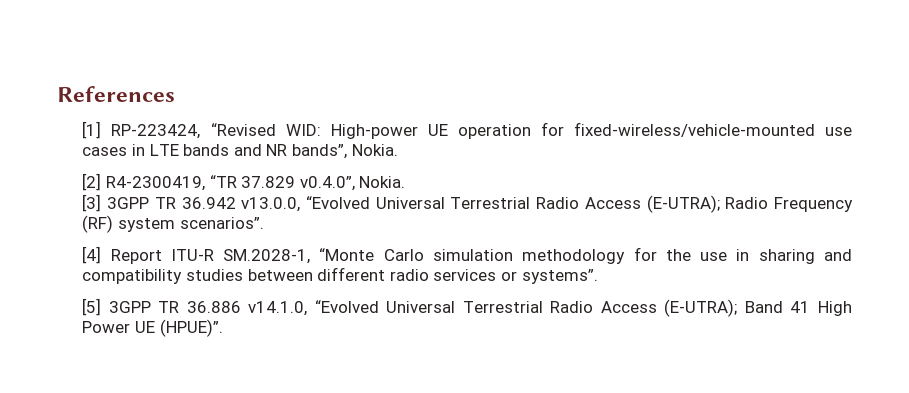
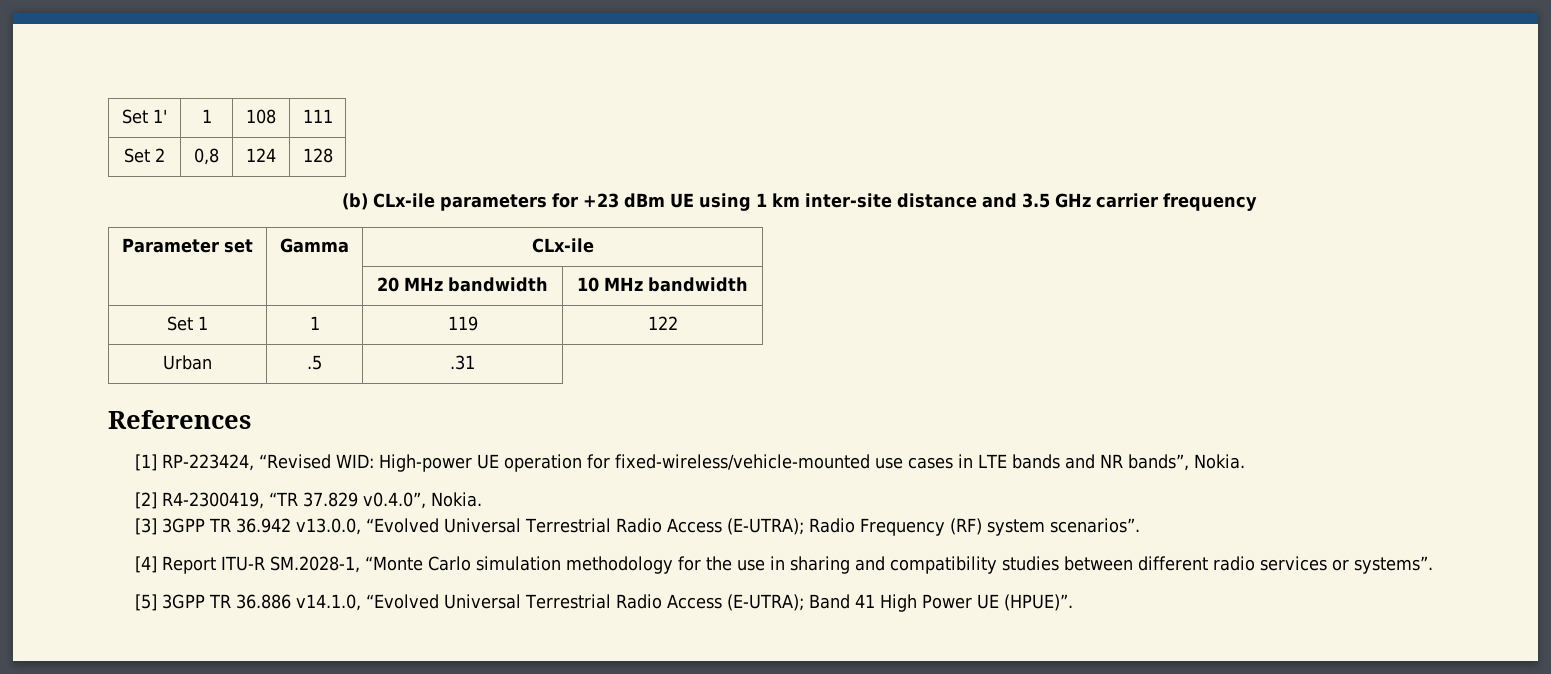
+ Set 1' | 1 | 108 | 111
+ Set 2 | 0,8 | 124 | 128
+ (b) CLx-ile parameters for +23 dBm UE using 1 km inter-site distance and 3.5 GHz carrier frequency
+ Parameter set | Gamma | CLx-ile
+ | | 20 MHz bandwidth | 10 MHz bandwidth
+ Set 1 | 1 | 119 | 122
+ Urban | .5 | .31

